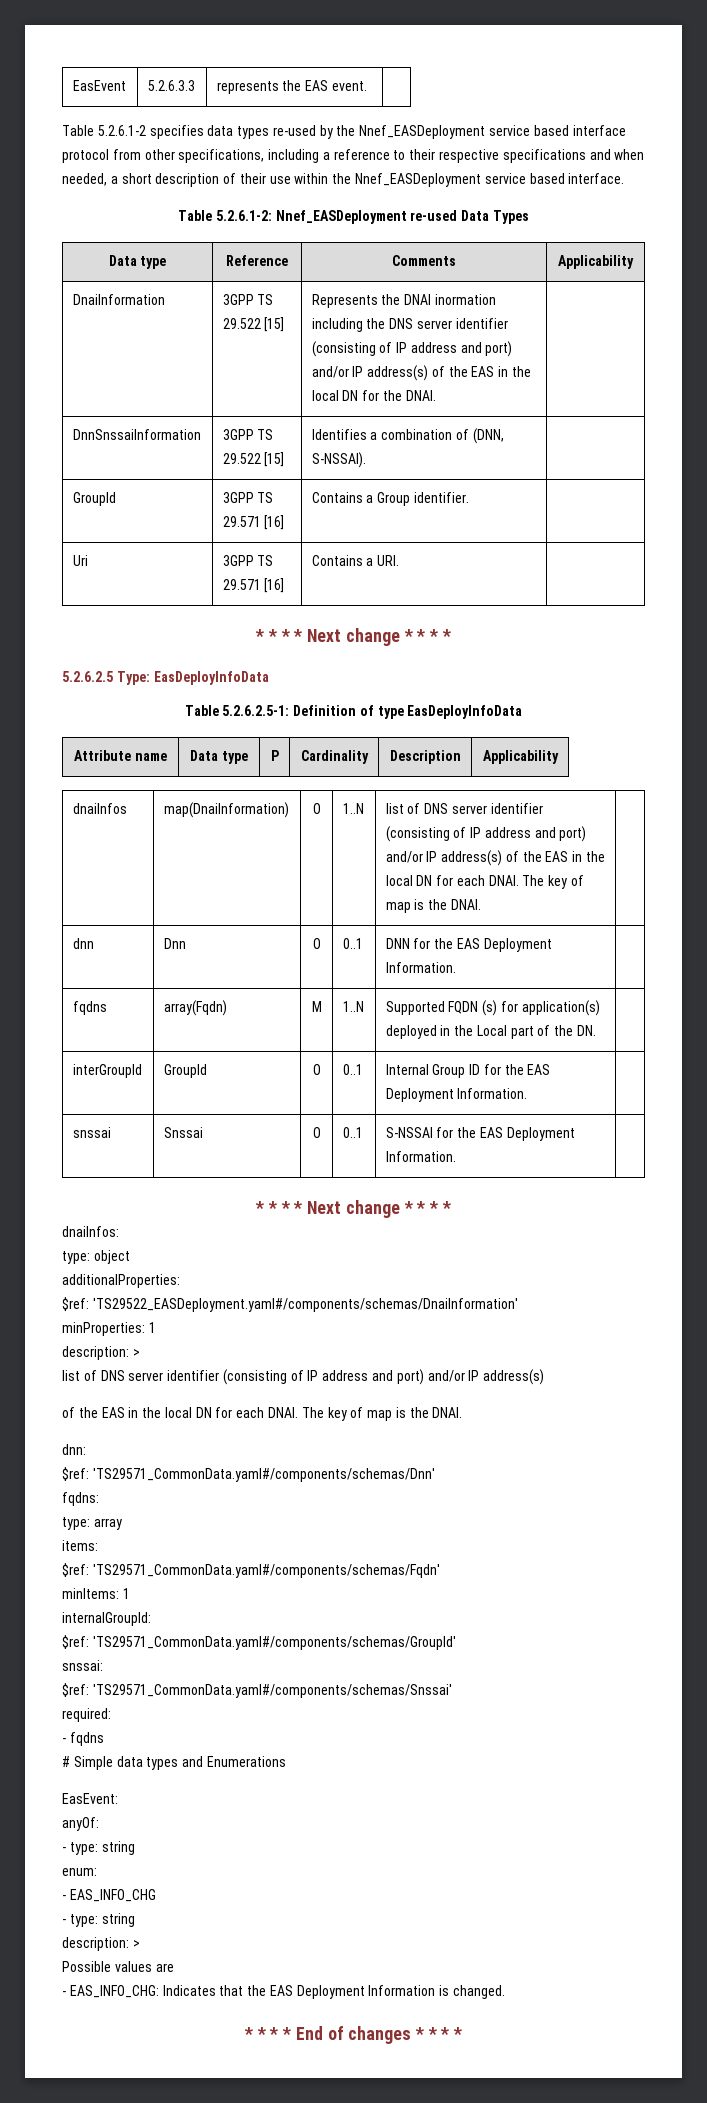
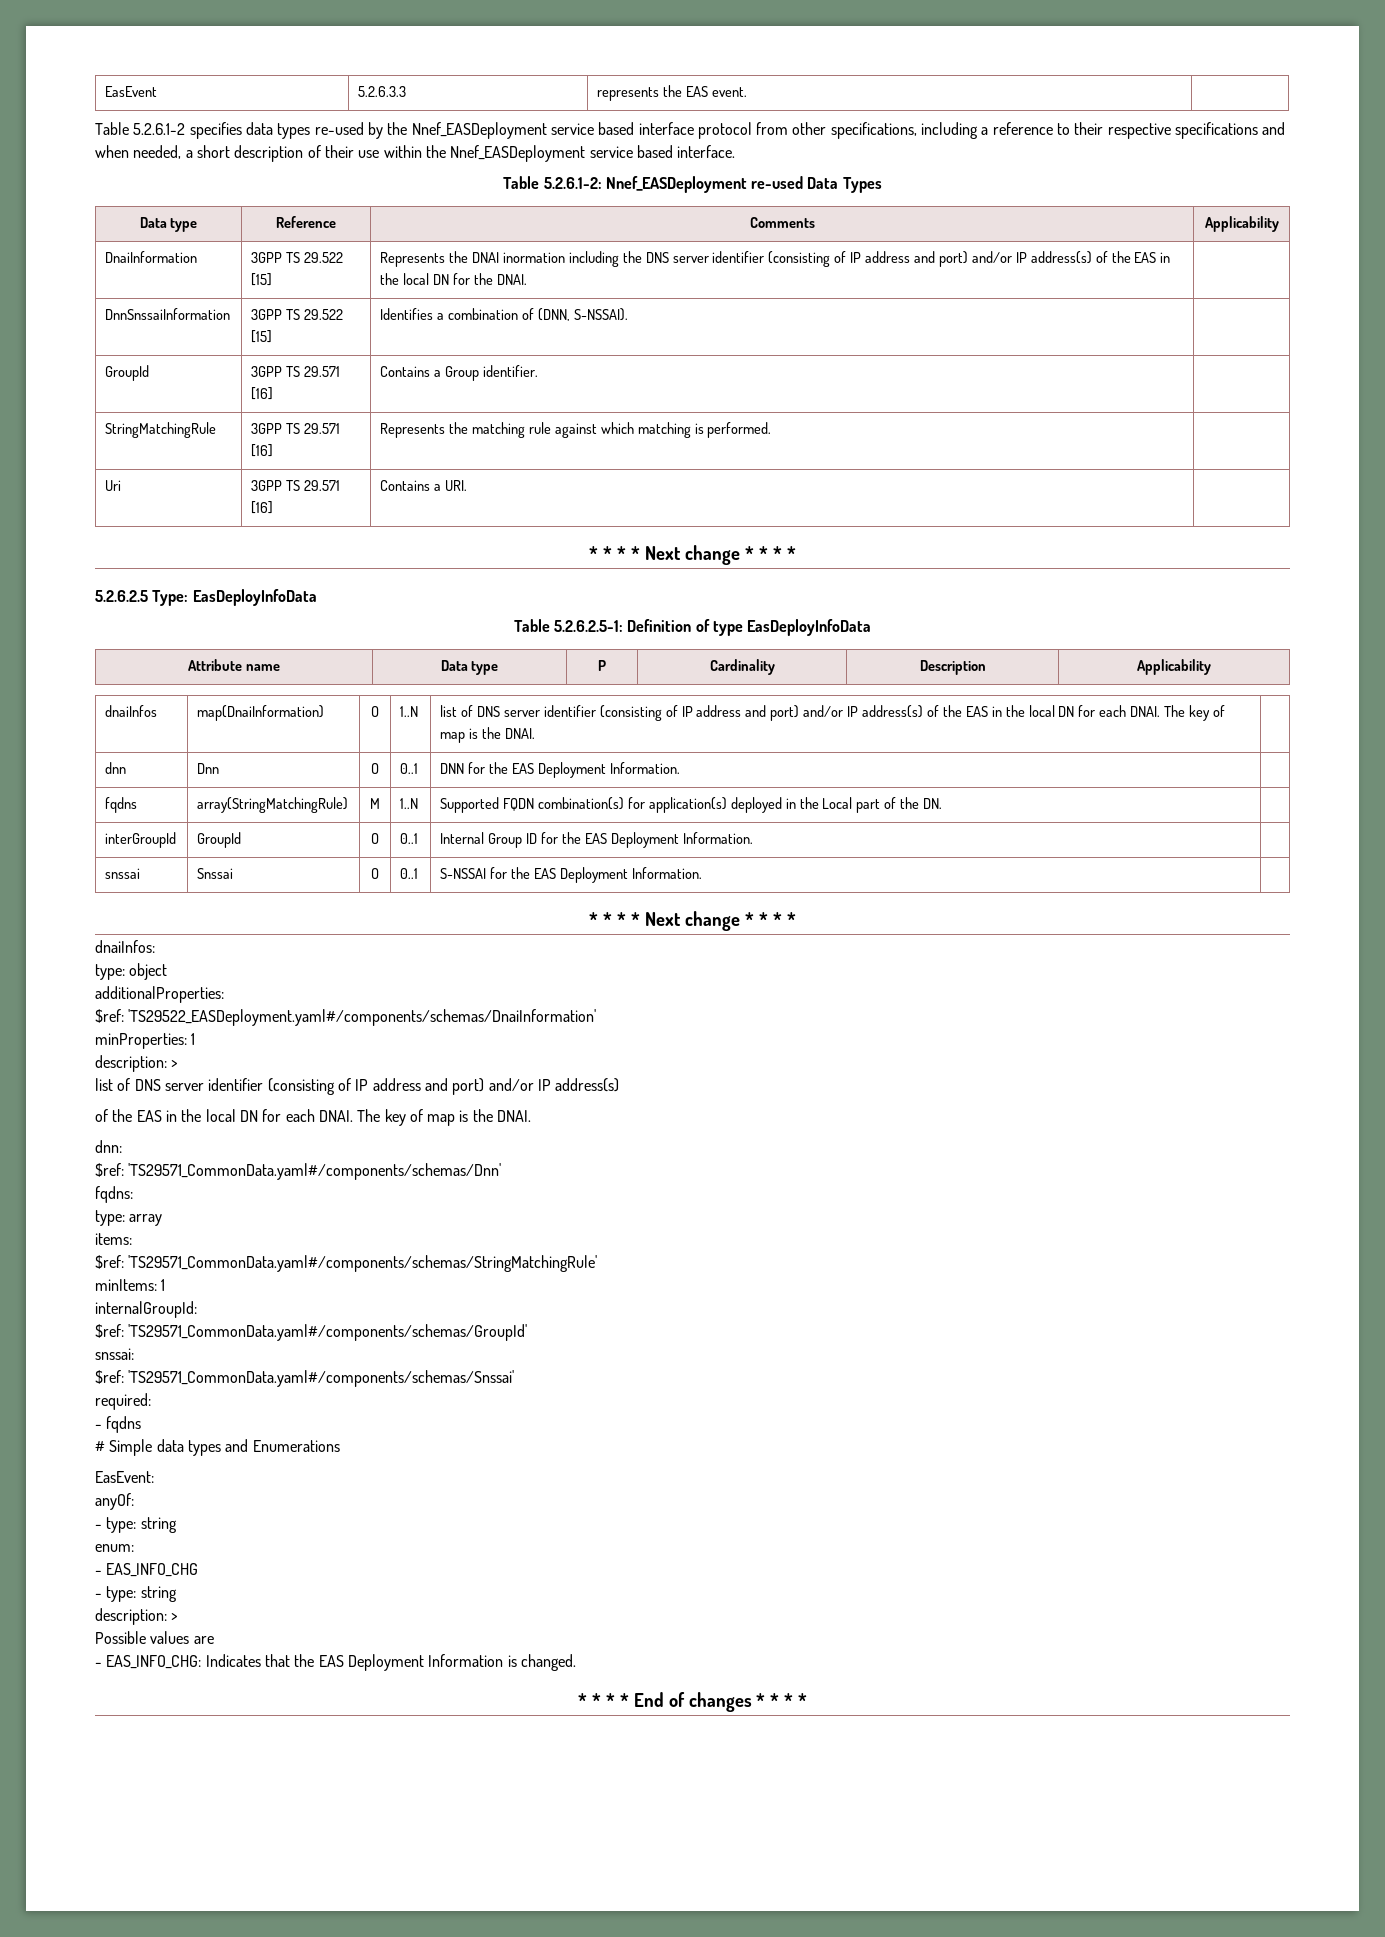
+ StringMatchingRule | 3GPP TS 29.571 [16] | Represents the matching rule against which matching is performed. |
- fqdns | array(Fqdn) | M | 1..N | Supported FQDN (s) for application(s) deployed in the Local part of the DN. |
+ fqdns | array(StringMatchingRule) | M | 1..N | Supported FQDN combination(s) for application(s) deployed in the Local part of the DN. |
- $ref: 'TS29571_CommonData.yaml#/components/schemas/Fqdn'
+ $ref: 'TS29571_CommonData.yaml#/components/schemas/StringMatchingRule'

